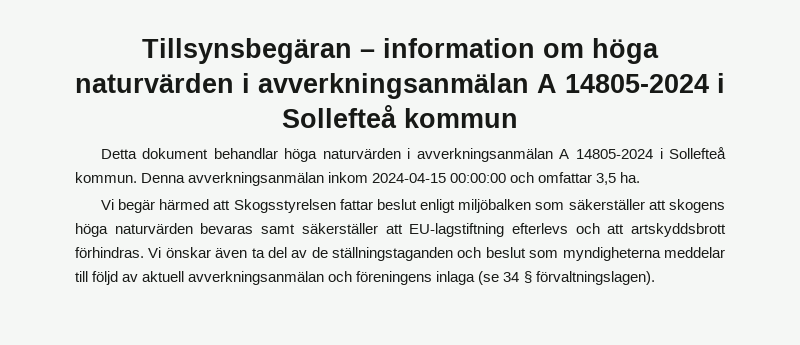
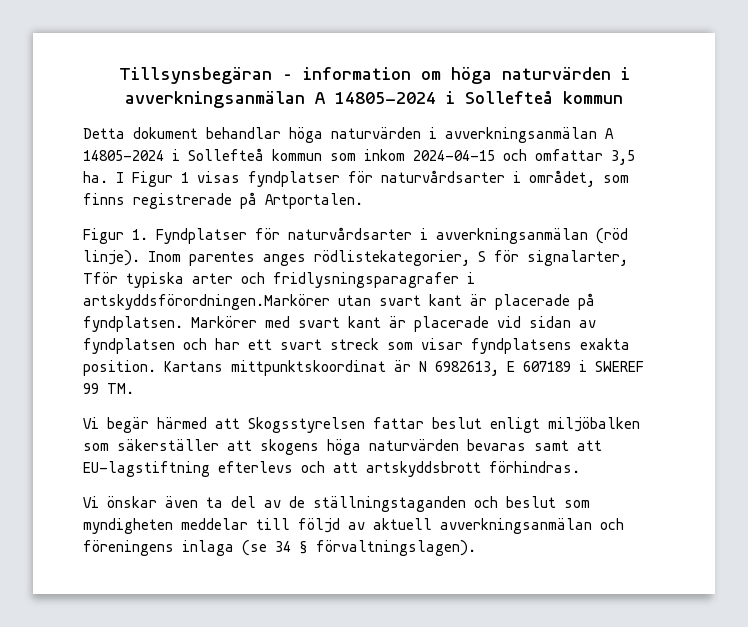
- Detta dokument behandlar höga naturvärden i avverkningsanmälan A 14805-2024 i Sollefteå kommun. Denna avverkningsanmälan inkom 2024-04-15 00:00:00 och omfattar 3,5 ha.
+ Detta dokument behandlar höga naturvärden i avverkningsanmälan A 14805-2024 i Sollefteå kommun som inkom 2024-04-15 och omfattar 3,5 ha. I Figur 1 visas fyndplatser för naturvårdsarter i området, som finns registrerade på Artportalen.
+ Figur 1. Fyndplatser för naturvårdsarter i avverkningsanmälan (röd linje). Inom parentes anges rödlistekategorier, S för signalarter, Tför typiska arter och fridlysningsparagrafer i artskyddsförordningen.Markörer utan svart kant är placerade på fyndplatsen. Markörer med svart kant är placerade vid sidan av fyndplatsen och har ett svart streck som visar fyndplatsens exakta position. Kartans mittpunktskoordinat är N 6982613, E 607189 i SWEREF 99 TM.
- Vi begär härmed att Skogsstyrelsen fattar beslut enligt miljöbalken som säkerställer att skogens höga naturvärden bevaras samt säkerställer att EU-lagstiftning efterlevs och att artskyddsbrott förhindras. Vi önskar även ta del av de ställningstaganden och beslut som myndigheterna meddelar till följd av aktuell avverkningsanmälan och föreningens inlaga (se 34 § förvaltningslagen).
+ Vi begär härmed att Skogsstyrelsen fattar beslut enligt miljöbalken som säkerställer att skogens höga naturvärden bevaras samt att EU-lagstiftning efterlevs och att artskyddsbrott förhindras.
+ Vi önskar även ta del av de ställningstaganden och beslut som myndigheten meddelar till följd av aktuell avverkningsanmälan och föreningens inlaga (se 34 § förvaltningslagen).

